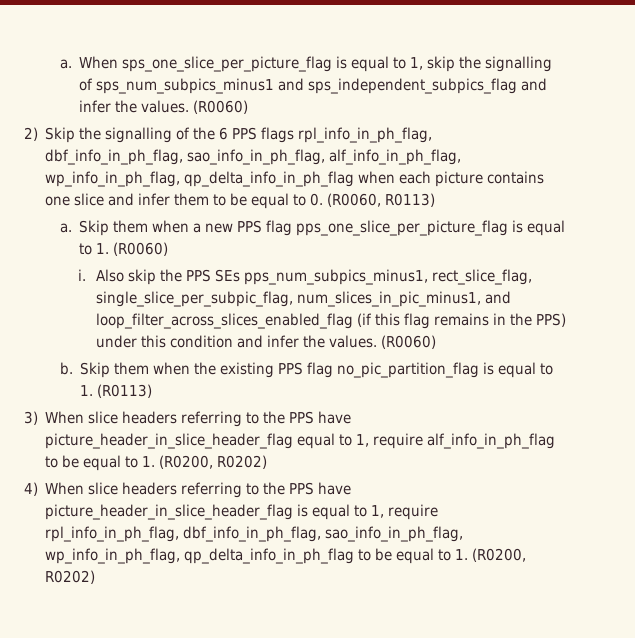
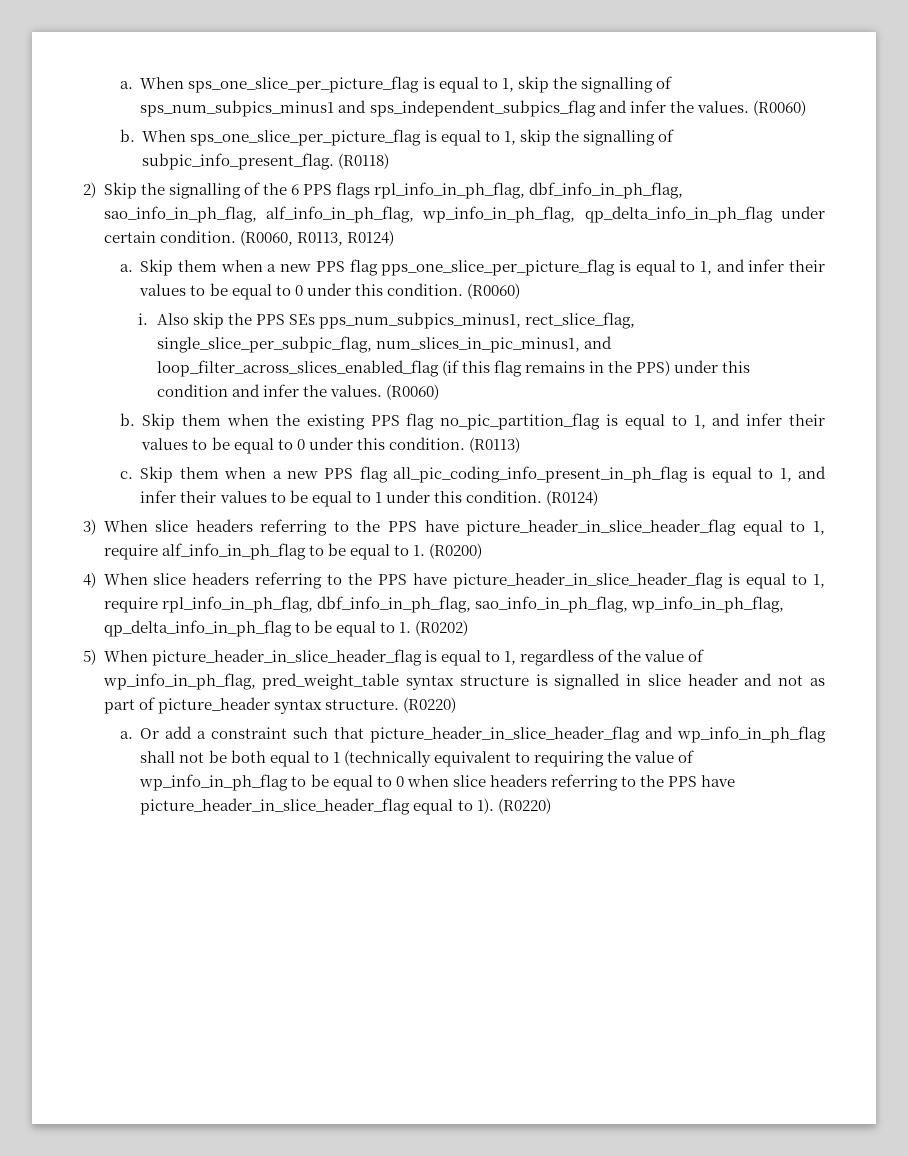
+ b. When sps_one_slice_per_picture_flag is equal to 1, skip the signalling of subpic_info_present_flag. (R0118)
- 2) Skip the signalling of the 6 PPS flags rpl_info_in_ph_flag, dbf_info_in_ph_flag, sao_info_in_ph_flag, alf_info_in_ph_flag, wp_info_in_ph_flag, qp_delta_info_in_ph_flag when each picture contains one slice and infer them to be equal to 0. (R0060, R0113)
+ 2) Skip the signalling of the 6 PPS flags rpl_info_in_ph_flag, dbf_info_in_ph_flag, sao_info_in_ph_flag, alf_info_in_ph_flag, wp_info_in_ph_flag, qp_delta_info_in_ph_flag under certain condition. (R0060, R0113, R0124)
- Skip them when a new PPS flag pps_one_slice_per_picture_flag is equal to 1. (R0060)
+ Skip them when a new PPS flag pps_one_slice_per_picture_flag is equal to 1, and infer their values to be equal to 0 under this condition. (R0060)
- Skip them when the existing PPS flag no_pic_partition_flag is equal to 1. (R0113)
+ Skip them when the existing PPS flag no_pic_partition_flag is equal to 1, and infer their values to be equal to 0 under this condition. (R0113)
+ c. Skip them when a new PPS flag all_pic_coding_info_present_in_ph_flag is equal to 1, and infer their values to be equal to 1 under this condition. (R0124)
- 3) When slice headers referring to the PPS have picture_header_in_slice_header_flag equal to 1, require alf_info_in_ph_flag to be equal to 1. (R0200, R0202)
+ 3) When slice headers referring to the PPS have picture_header_in_slice_header_flag equal to 1, require alf_info_in_ph_flag to be equal to 1. (R0200)
- 4) When slice headers referring to the PPS have picture_header_in_slice_header_flag is equal to 1, require rpl_info_in_ph_flag, dbf_info_in_ph_flag, sao_info_in_ph_flag, wp_info_in_ph_flag, qp_delta_info_in_ph_flag to be equal to 1. (R0200, R0202)
+ 4) When slice headers referring to the PPS have picture_header_in_slice_header_flag is equal to 1, require rpl_info_in_ph_flag, dbf_info_in_ph_flag, sao_info_in_ph_flag, wp_info_in_ph_flag, qp_delta_info_in_ph_flag to be equal to 1. (R0202)
+ 5) When picture_header_in_slice_header_flag is equal to 1, regardless of the value of wp_info_in_ph_flag, pred_weight_table syntax structure is signalled in slice header and not as part of picture_header syntax structure. (R0220)
+ a. Or add a constraint such that picture_header_in_slice_header_flag and wp_info_in_ph_flag shall not be both equal to 1 (technically equivalent to requiring the value of wp_info_in_ph_flag to be equal to 0 when slice headers referring to the PPS have picture_header_in_slice_header_flag equal to 1). (R0220)

